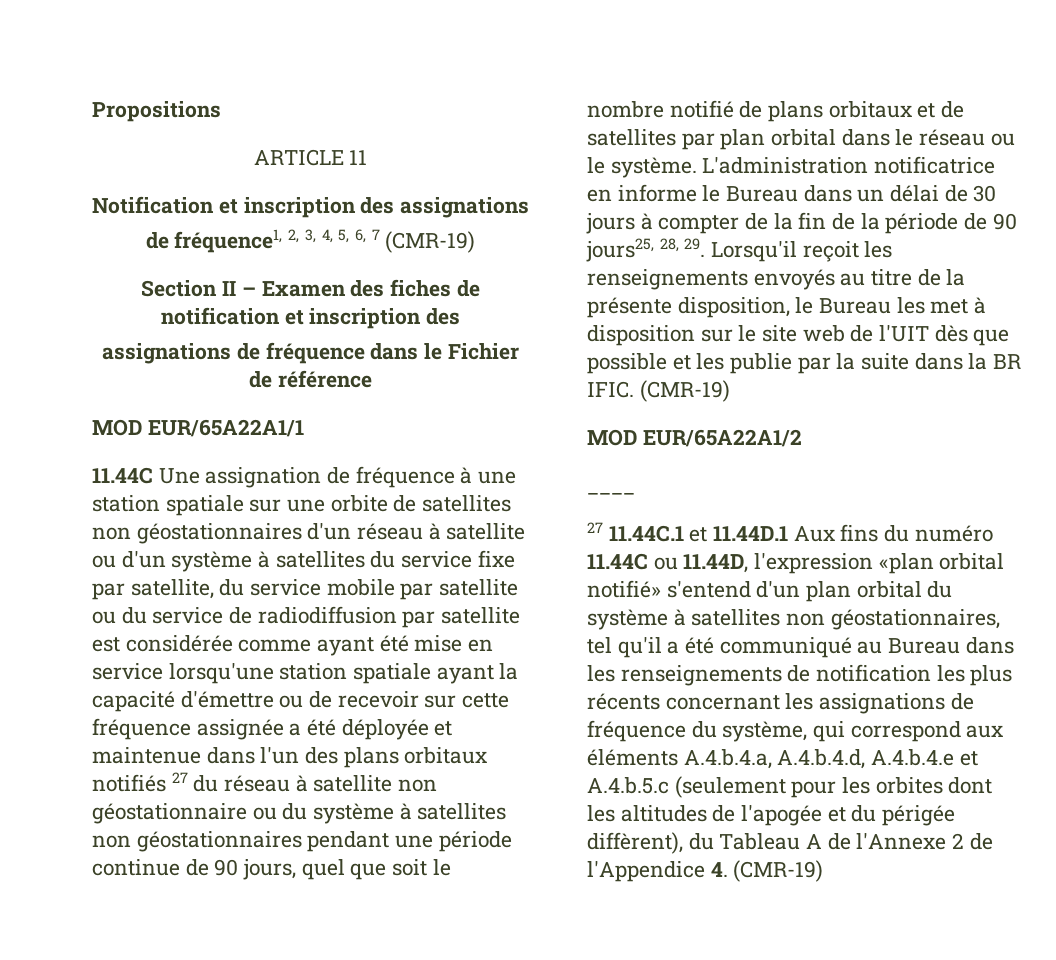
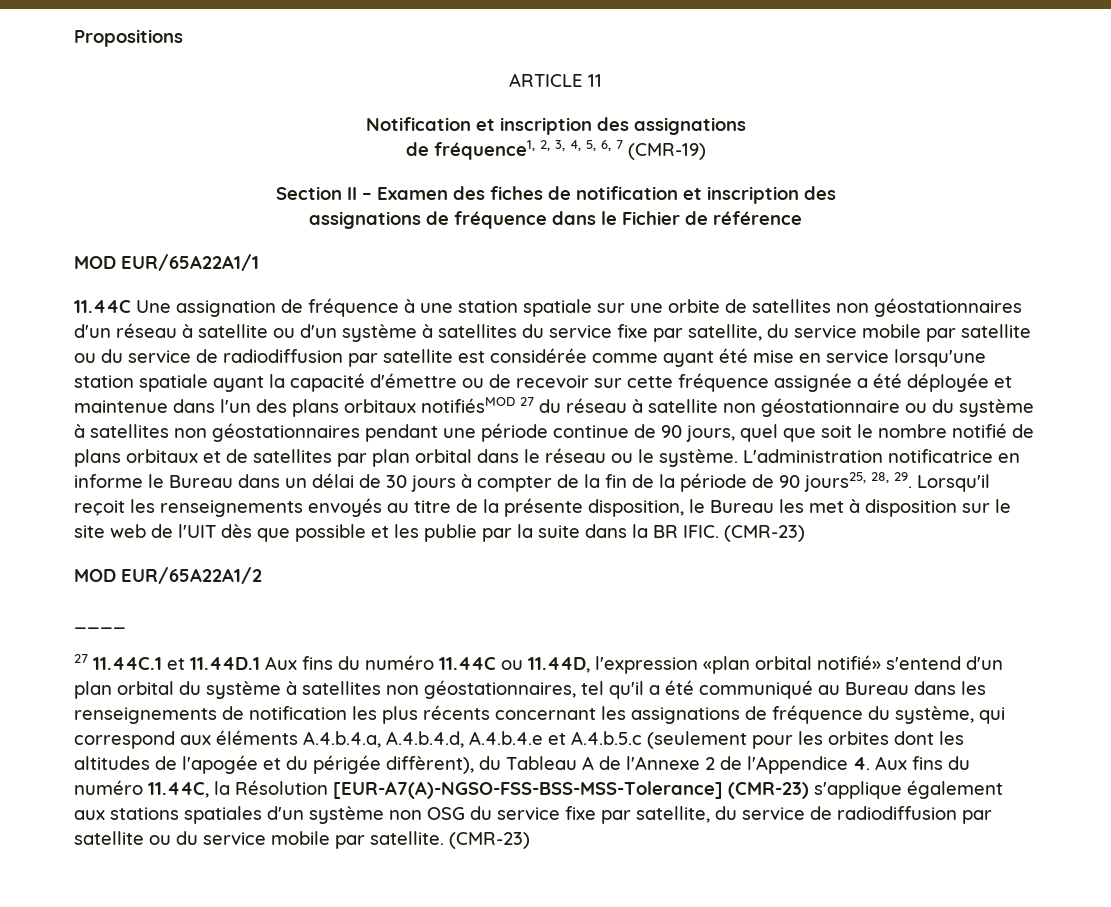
- 11.44C Une assignation de fréquence à une station spatiale sur une orbite de satellites non géostationnaires d'un réseau à satellite ou d'un système à satellites du service fixe par satellite, du service mobile par satellite ou du service de radiodiffusion par satellite est considérée comme ayant été mise en service lorsqu'une station spatiale ayant la capacité d'émettre ou de recevoir sur cette fréquence assignée a été déployée et maintenue dans l'un des plans orbitaux notifiés 27 du réseau à satellite non géostationnaire ou du système à satellites non géostationnaires pendant une période continue de 90 jours, quel que soit le nombre notifié de plans orbitaux et de satellites par plan orbital dans le réseau ou le système.
+ 11.44C Une assignation de fréquence à une station spatiale sur une orbite de satellites non géostationnaires d'un réseau à satellite ou d'un système à satellites du service fixe par satellite, du service mobile par satellite ou du service de radiodiffusion par satellite est considérée comme ayant été mise en service lorsqu'une station spatiale ayant la capacité d'émettre ou de recevoir sur cette fréquence assignée a été déployée et maintenue dans l'un des plans orbitaux notifiésMOD 27 du réseau à satellite non géostationnaire ou du système à satellites non géostationnaires pendant une période continue de 90 jours, quel que soit le nombre notifié de plans orbitaux et de satellites par plan orbital dans le réseau ou le système.
- L'administration notificatrice en informe le Bureau dans un délai de 30 jours à compter de la fin de la période de 90 jours25, 28, 29. Lorsqu'il reçoit les renseignements envoyés au titre de la présente disposition, le Bureau les met à disposition sur le site web de l'UIT dès que possible et les publie par la suite dans la BR IFIC. (CMR-19)
+ L'administration notificatrice en informe le Bureau dans un délai de 30 jours à compter de la fin de la période de 90 jours25, 28, 29. Lorsqu'il reçoit les renseignements envoyés au titre de la présente disposition, le Bureau les met à disposition sur le site web de l'UIT dès que possible et les publie par la suite dans la BR IFIC. (CMR-23)
- 27 11.44C.1 et 11.44D.1 Aux fins du numéro 11.44C ou 11.44D, l'expression «plan orbital notifié» s'entend d'un plan orbital du système à satellites non géostationnaires, tel qu'il a été communiqué au Bureau dans les renseignements de notification les plus récents concernant les assignations de fréquence du système, qui correspond aux éléments A.4.b.4.a, A.4.b.4.d, A.4.b.4.e et A.4.b.5.c (seulement pour les orbites dont les altitudes de l'apogée et du périgée diffèrent), du Tableau A de l'Annexe 2 de l'Appendice 4. (CMR-19)
+ 27 11.44C.1 et 11.44D.1 Aux fins du numéro 11.44C ou 11.44D, l'expression «plan orbital notifié» s'entend d'un plan orbital du système à satellites non géostationnaires, tel qu'il a été communiqué au Bureau dans les renseignements de notification les plus récents concernant les assignations de fréquence du système, qui correspond aux éléments A.4.b.4.a, A.4.b.4.d, A.4.b.4.e et A.4.b.5.c (seulement pour les orbites dont les altitudes de l'apogée et du périgée diffèrent), du Tableau A de l'Annexe 2 de l'Appendice 4. Aux fins du numéro 11.44C, la Résolution [EUR-A7(A)-NGSO-FSS-BSS-MSS-Tolerance] (CMR-23) s'applique également aux stations spatiales d'un système non OSG du service fixe par satellite, du service de radiodiffusion par satellite ou du service mobile par satellite. (CMR-23)

